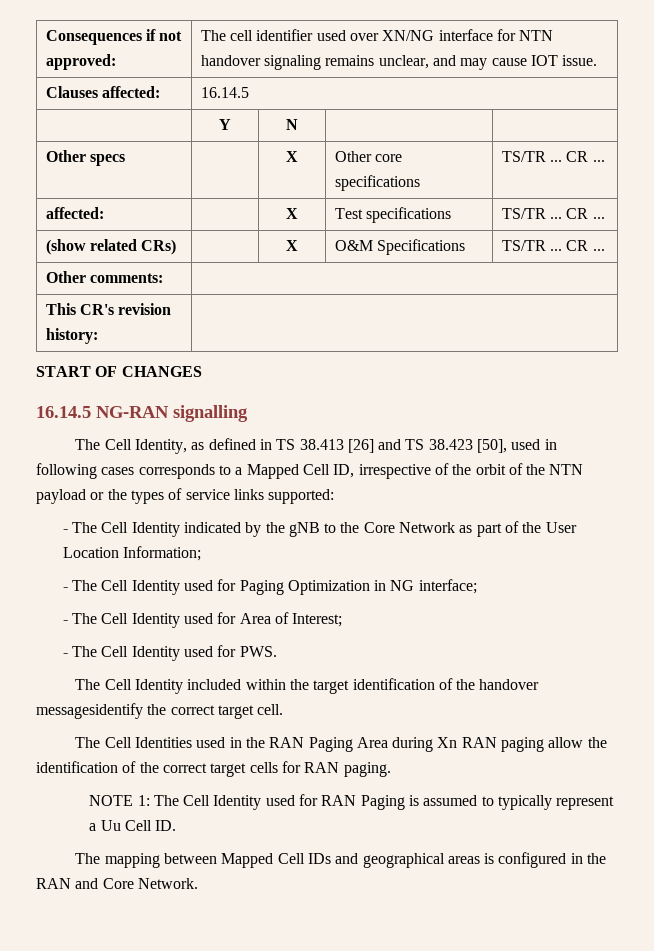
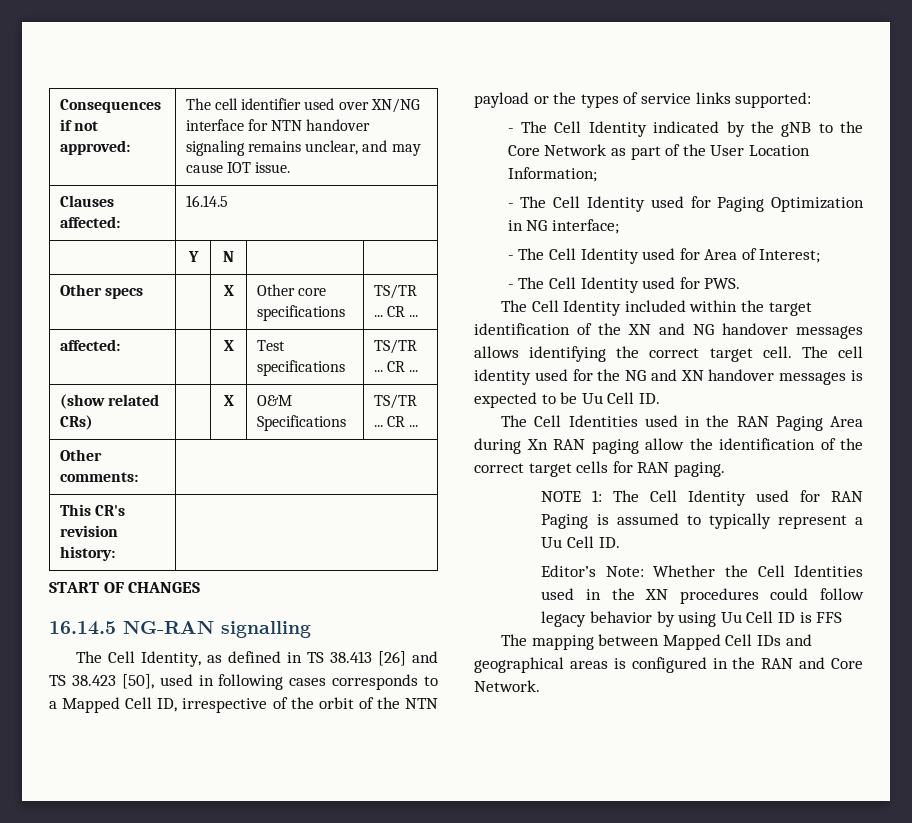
- The Cell Identity included within the target identification of the handover messagesidentify the correct target cell.
+ The Cell Identity included within the target identification of the XN and NG handover messages allows identifying the correct target cell. The cell identity used for the NG and XN handover messages is expected to be Uu Cell ID.
+ Editor’s Note: Whether the Cell Identities used in the XN procedures could follow legacy behavior by using Uu Cell ID is FFS

